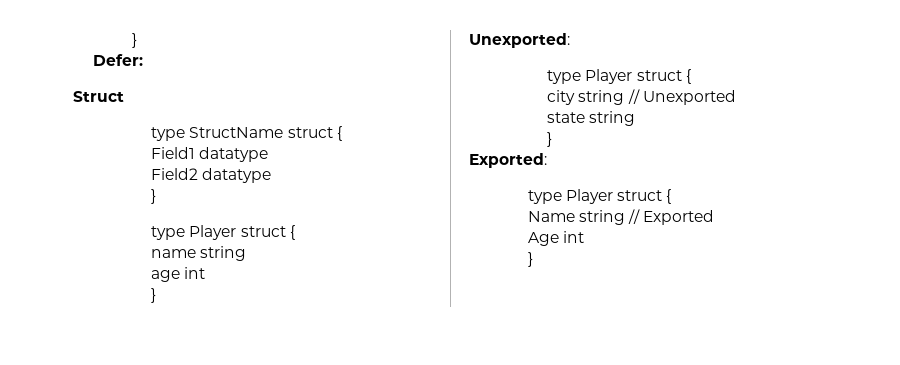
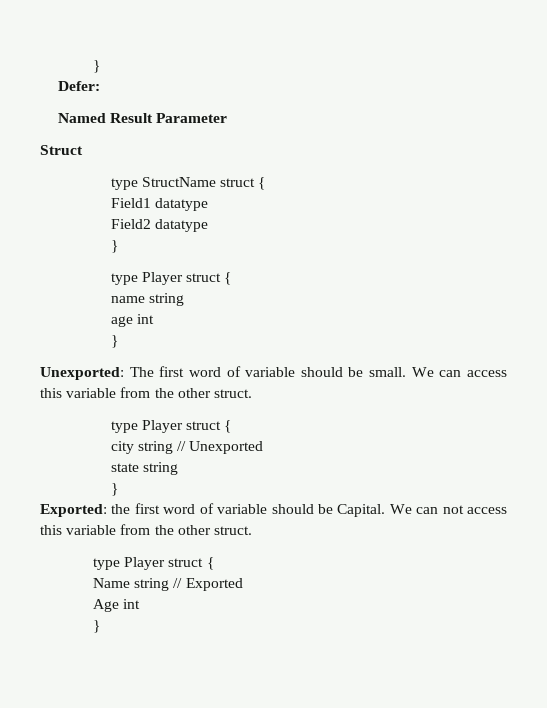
+ Named Result Parameter
- Unexported:
+ Unexported: The first word of variable should be small. We can access this variable from the other struct.
- Exported:
+ Exported: the first word of variable should be Capital. We can not access this variable from the other struct.

